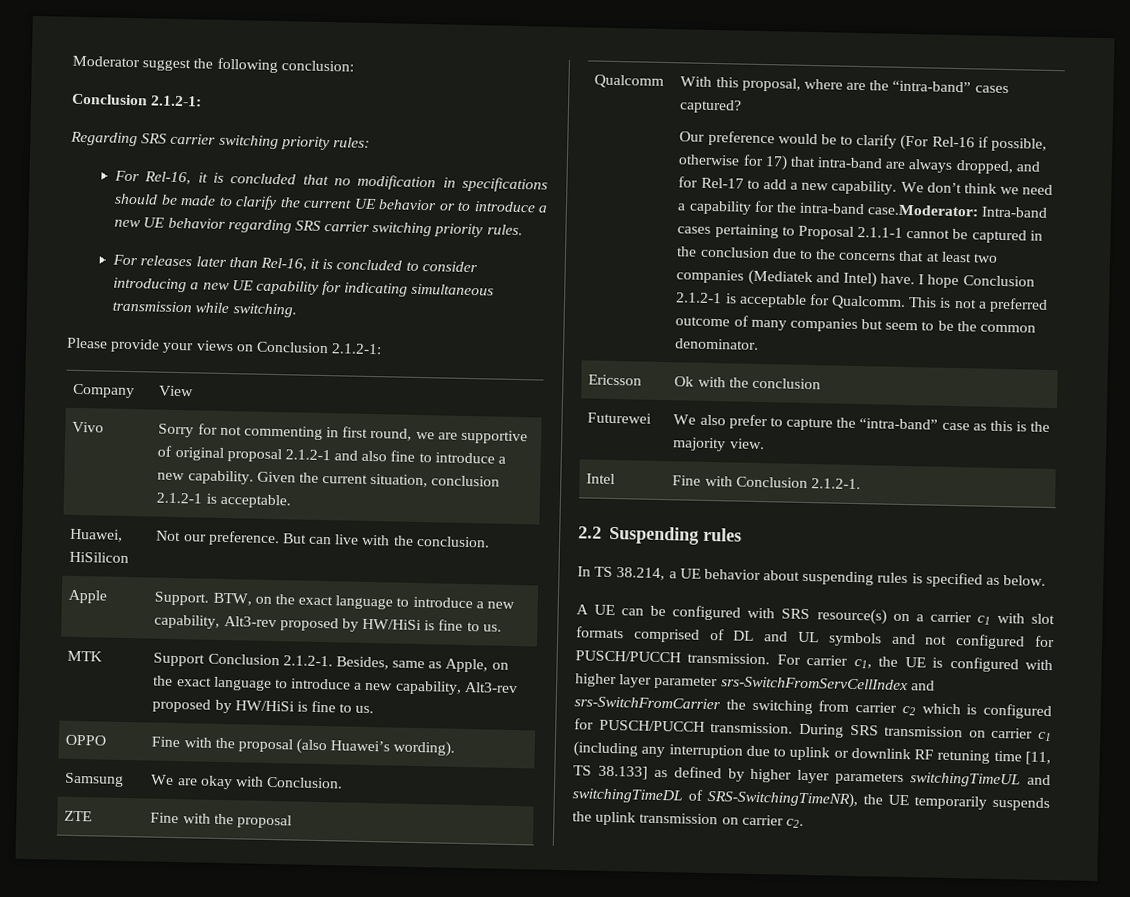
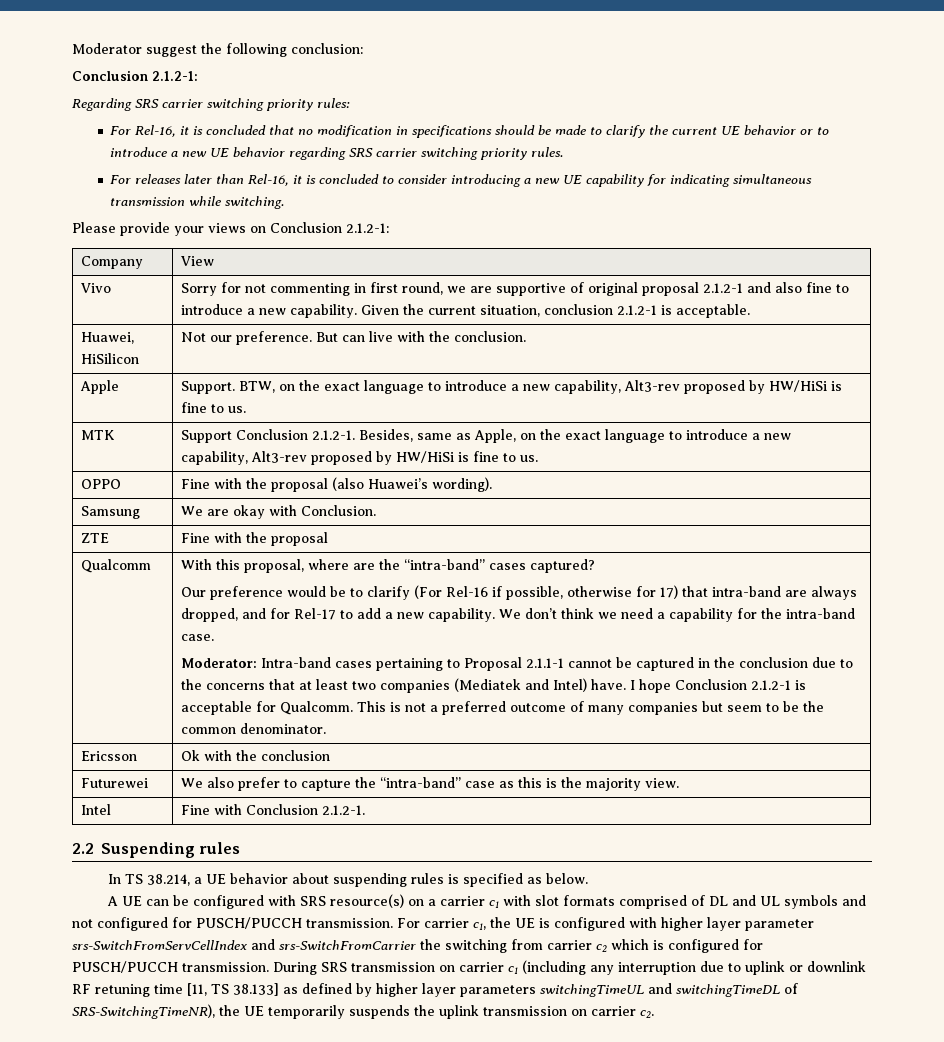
- We don’t think we need a capability for the intra-band case.Moderator: Intra-band cases pertaining to Proposal 2.1.1-1 cannot be captured in the conclusion due to the concerns that at least two companies (Mediatek and Intel) have.
+ We don’t think we need a capability for the intra-band case.
+ Moderator: Intra-band cases pertaining to Proposal 2.1.1-1 cannot be captured in the conclusion due to the concerns that at least two companies (Mediatek and Intel) have.

